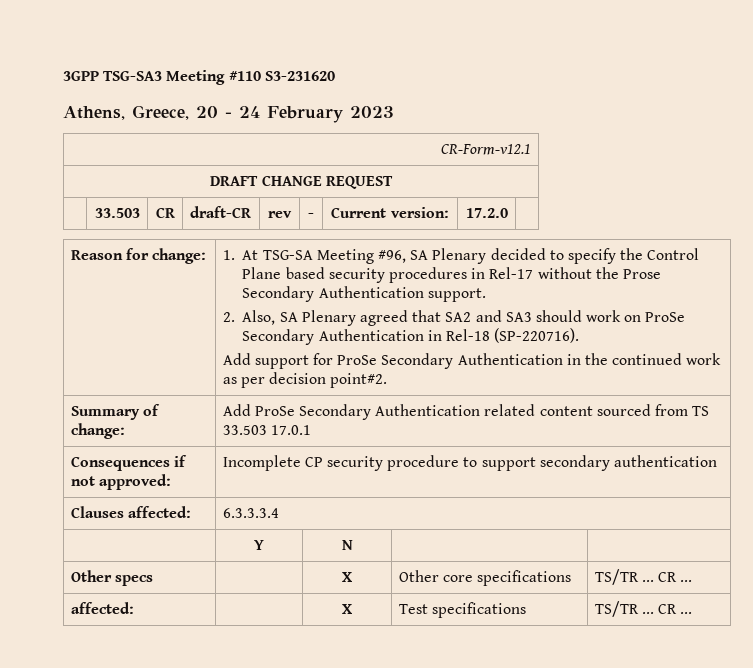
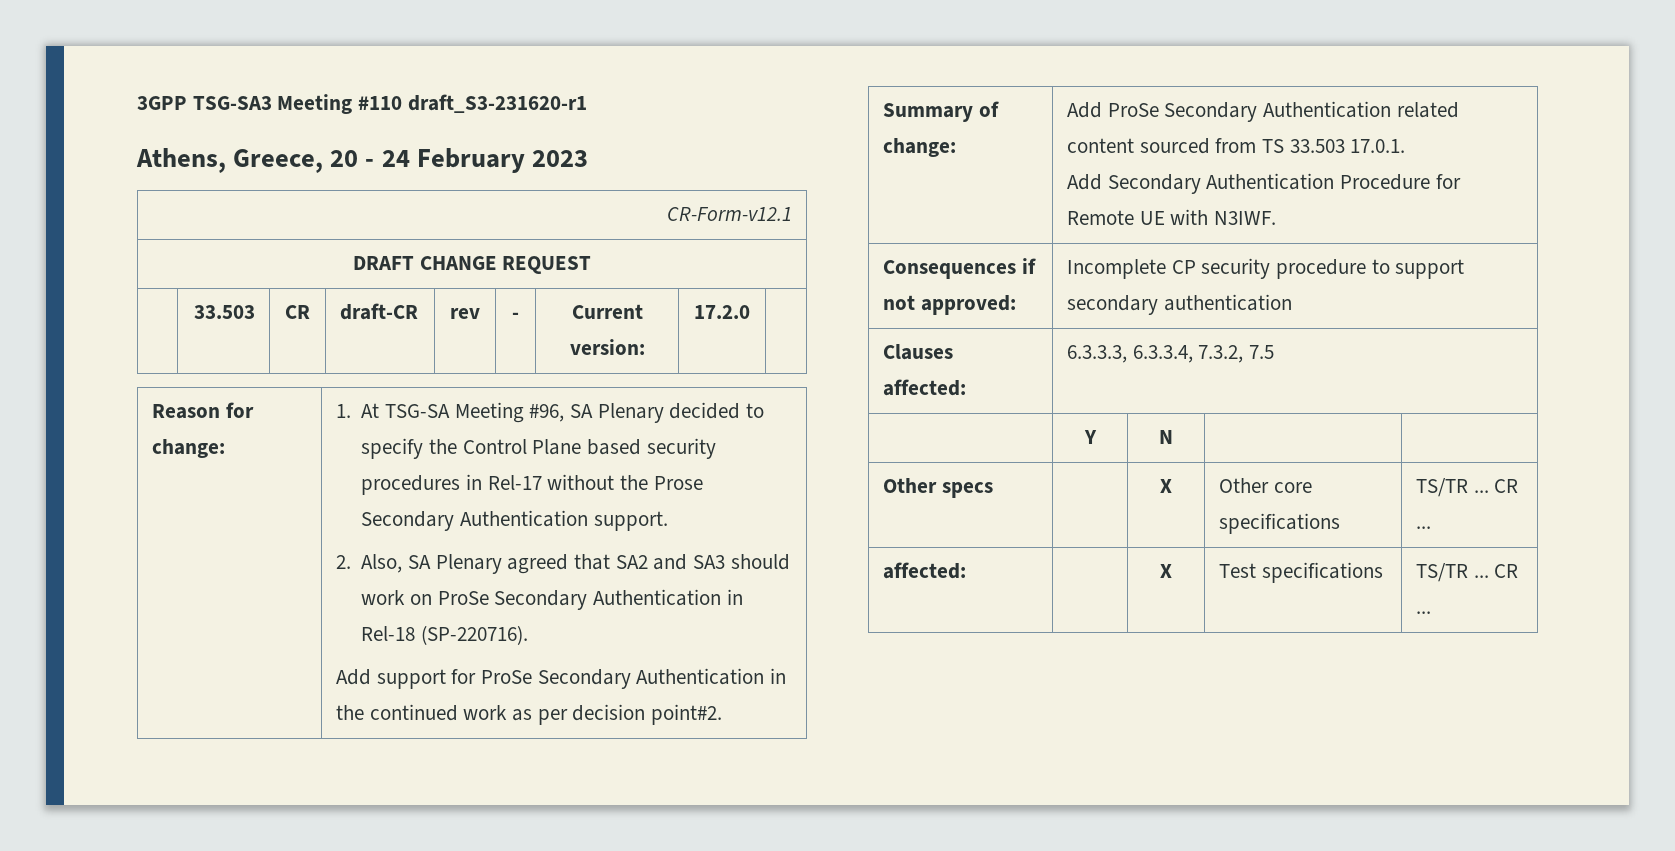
- 3GPP TSG-SA3 Meeting #110 S3-231620
+ 3GPP TSG-SA3 Meeting #110 draft_S3-231620-r1
- Summary of change: | Add ProSe Secondary Authentication related content sourced from TS 33.503 17.0.1
+ Summary of change: | Add ProSe Secondary Authentication related content sourced from TS 33.503 17.0.1.
+ Add Secondary Authentication Procedure for Remote UE with N3IWF.
- Clauses affected: | 6.3.3.3.4
+ Clauses affected: | 6.3.3.3, 6.3.3.4, 7.3.2, 7.5

